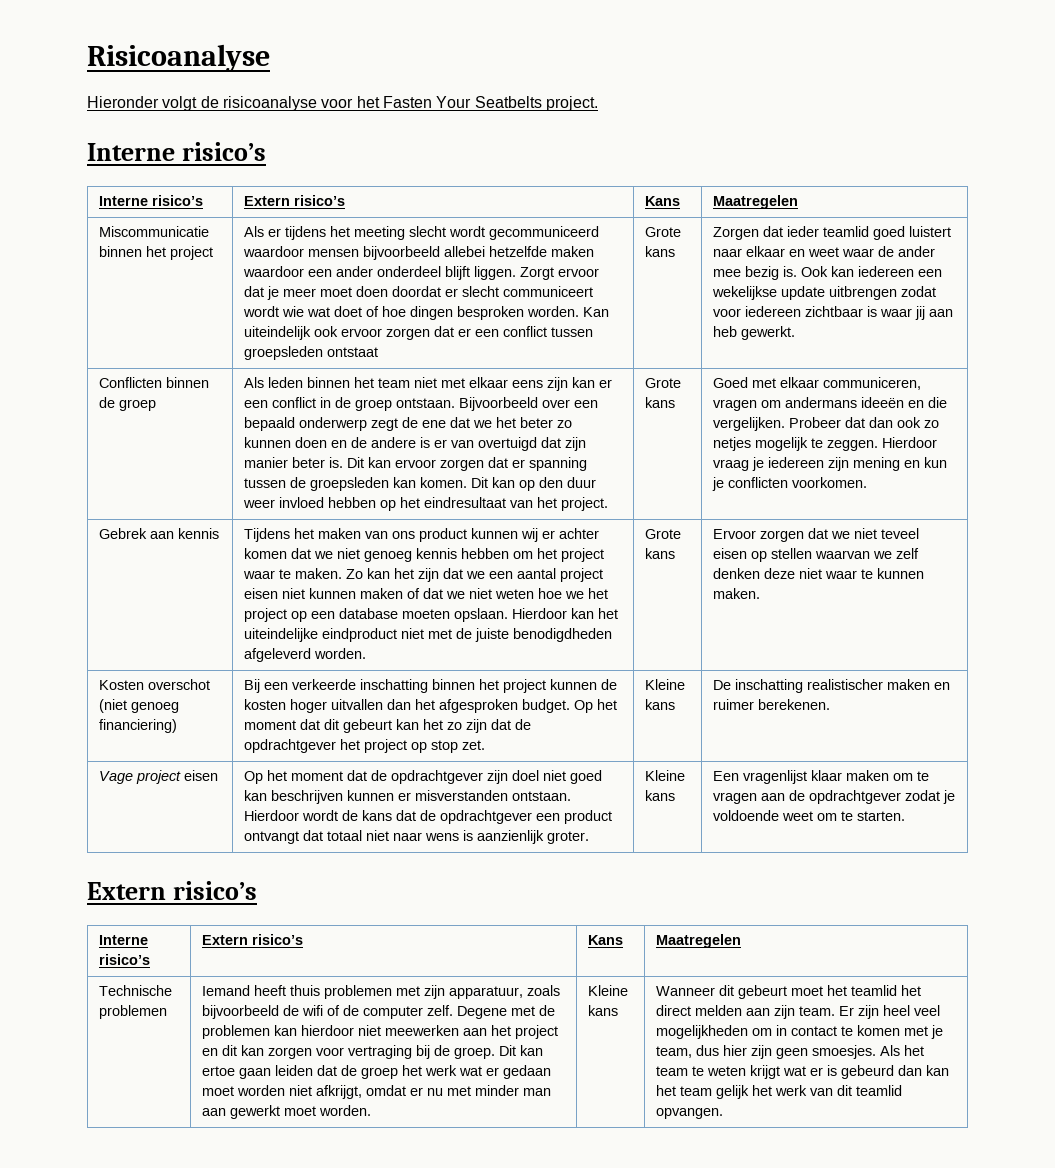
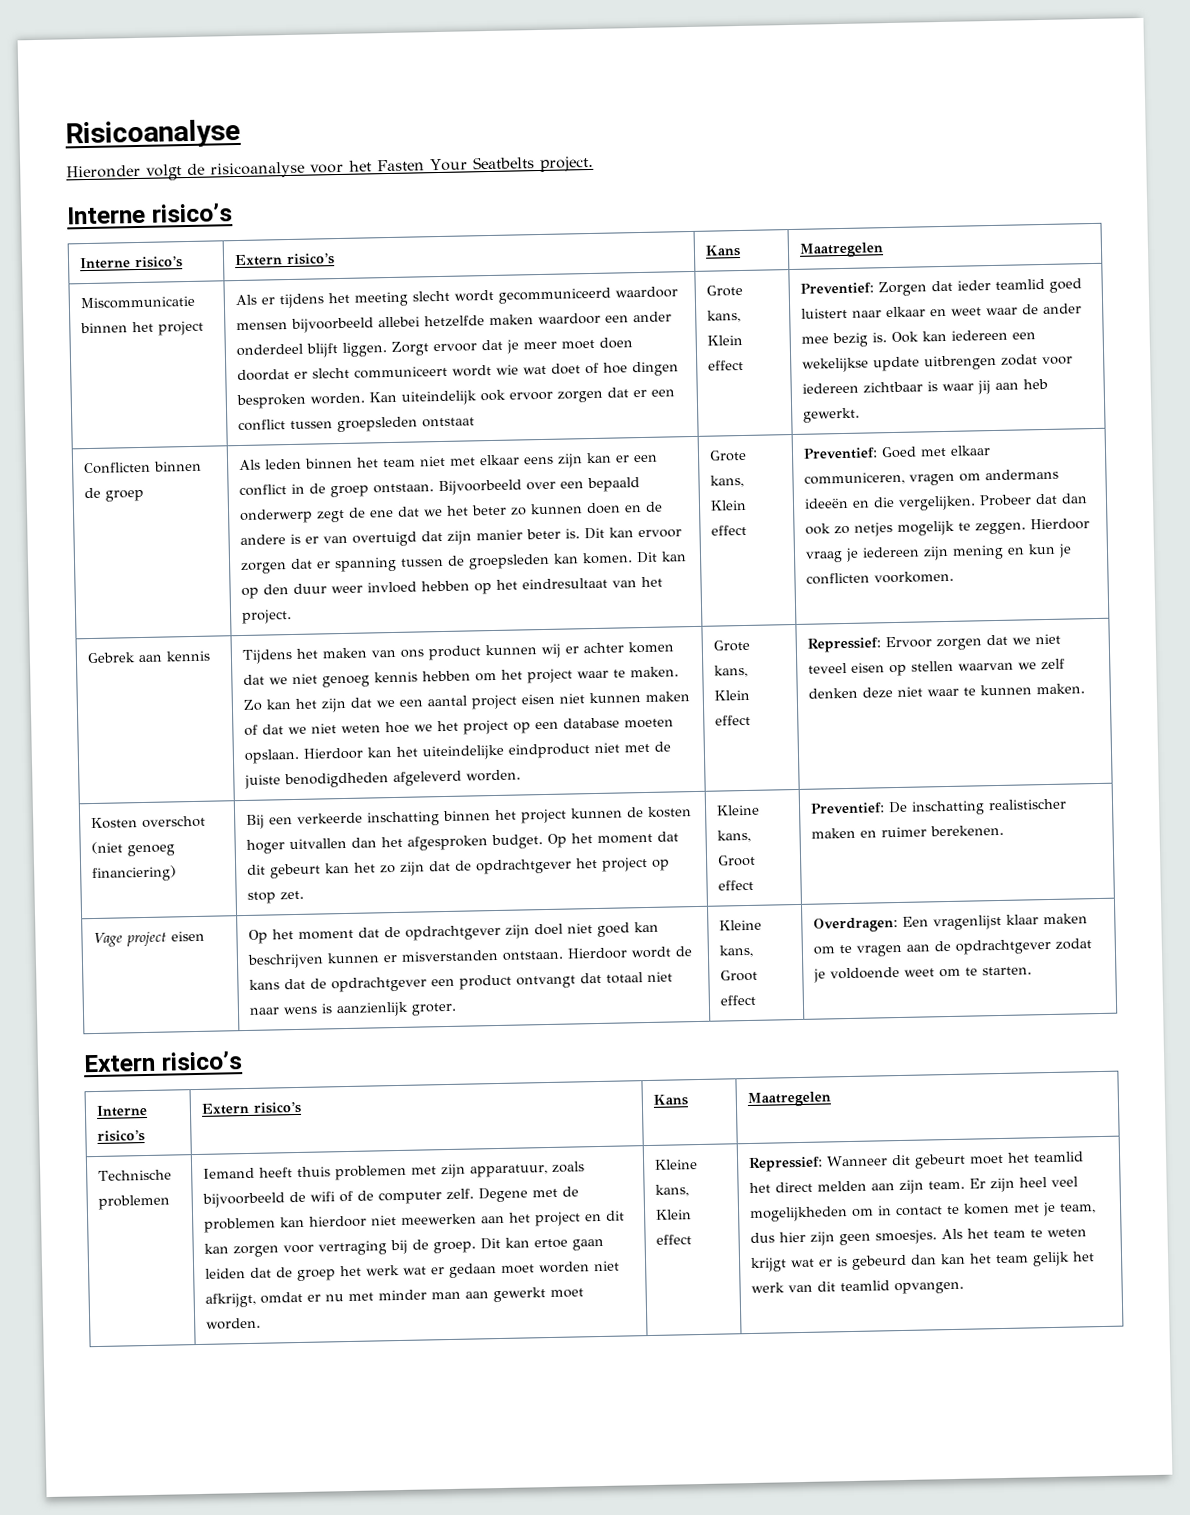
- Grote kans | Zorgen dat ieder teamlid goed luistert naar elkaar en weet waar de ander mee bezig is.
+ Grote kans, Klein effect | Preventief: Zorgen dat ieder teamlid goed luistert naar elkaar en weet waar de ander mee bezig is.
- Grote kans | Goed met elkaar communiceren, vragen om andermans ideeën en die vergelijken.
+ Grote kans, Klein effect | Preventief: Goed met elkaar communiceren, vragen om andermans ideeën en die vergelijken.
- Grote kans | Ervoor zorgen dat we niet teveel eisen op stellen waarvan we zelf denken deze niet waar te kunnen maken.
+ Grote kans, Klein effect | Repressief: Ervoor zorgen dat we niet teveel eisen op stellen waarvan we zelf denken deze niet waar te kunnen maken.
- Kleine kans | De inschatting realistischer maken en ruimer berekenen.
+ Kleine kans, Groot effect | Preventief: De inschatting realistischer maken en ruimer berekenen.
- Kleine kans | Een vragenlijst klaar maken om te vragen aan de opdrachtgever zodat je voldoende weet om te starten.
+ Kleine kans, Groot effect | Overdragen: Een vragenlijst klaar maken om te vragen aan de opdrachtgever zodat je voldoende weet om te starten.
- Kleine kans | Wanneer dit gebeurt moet het teamlid het direct melden aan zijn team.
+ Kleine kans, Klein effect | Repressief: Wanneer dit gebeurt moet het teamlid het direct melden aan zijn team.

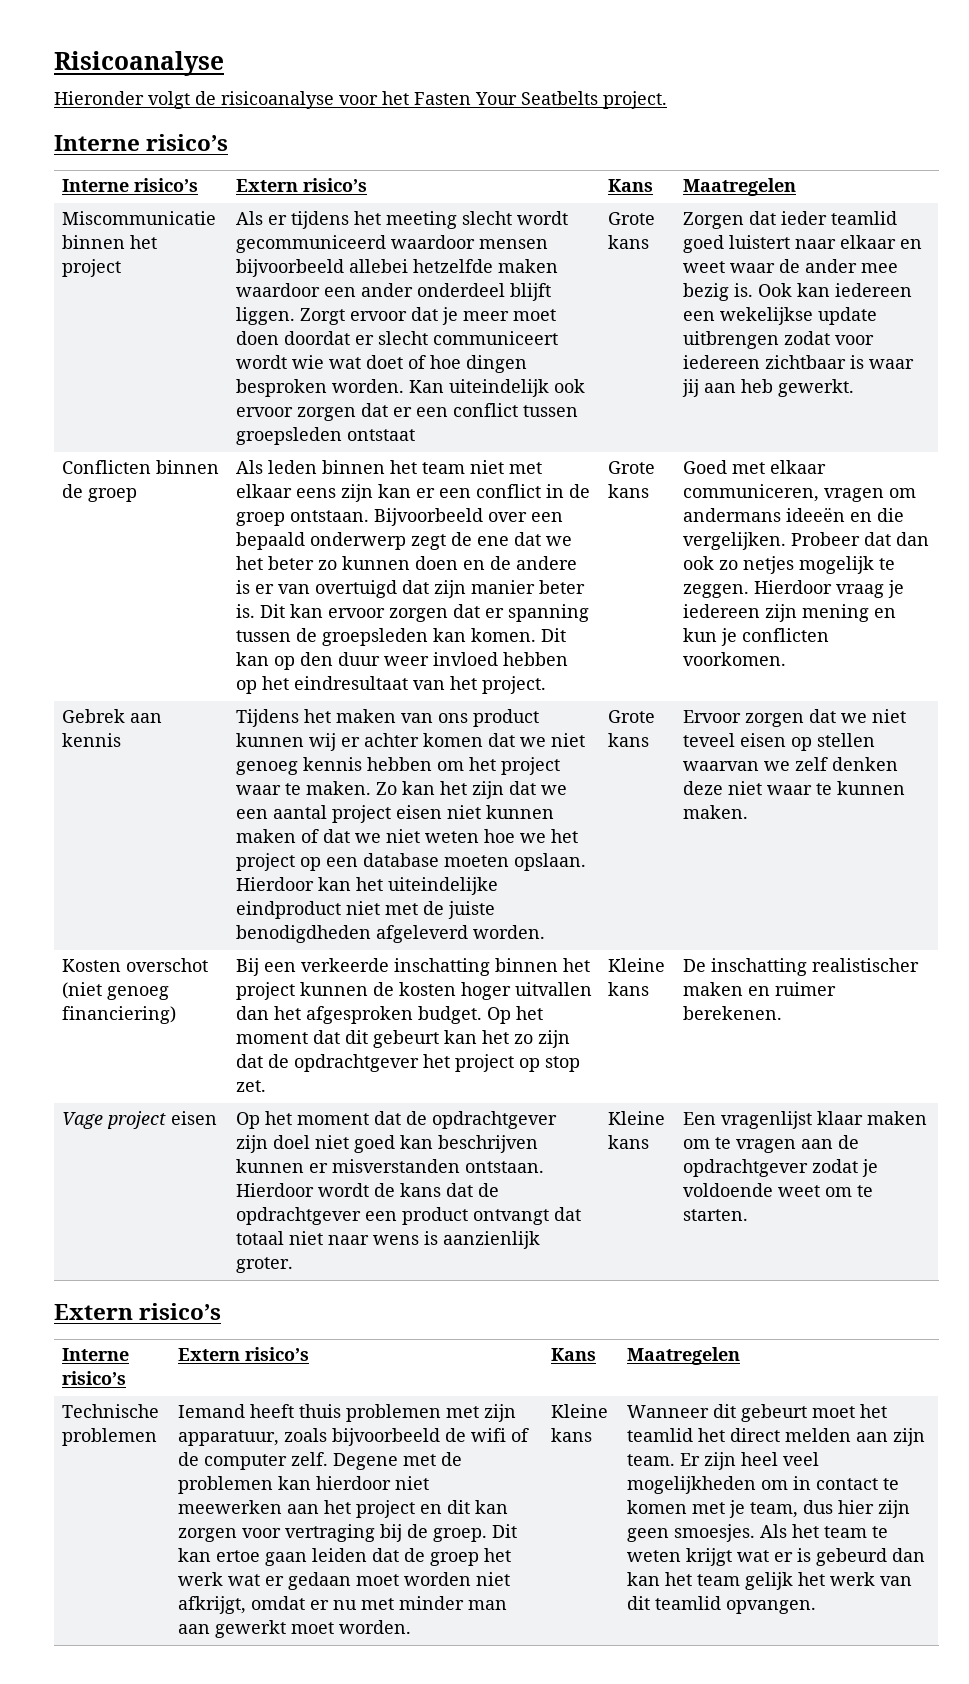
- Grote kans, Klein effect | Preventief: Zorgen dat ieder teamlid goed luistert naar elkaar en weet waar de ander mee bezig is.
+ Grote kans | Zorgen dat ieder teamlid goed luistert naar elkaar en weet waar de ander mee bezig is.
- Grote kans, Klein effect | Preventief: Goed met elkaar communiceren, vragen om andermans ideeën en die vergelijken.
+ Grote kans | Goed met elkaar communiceren, vragen om andermans ideeën en die vergelijken.
- Grote kans, Klein effect | Repressief: Ervoor zorgen dat we niet teveel eisen op stellen waarvan we zelf denken deze niet waar te kunnen maken.
+ Grote kans | Ervoor zorgen dat we niet teveel eisen op stellen waarvan we zelf denken deze niet waar te kunnen maken.
- Kleine kans, Groot effect | Preventief: De inschatting realistischer maken en ruimer berekenen.
+ Kleine kans | De inschatting realistischer maken en ruimer berekenen.
- Kleine kans, Groot effect | Overdragen: Een vragenlijst klaar maken om te vragen aan de opdrachtgever zodat je voldoende weet om te starten.
+ Kleine kans | Een vragenlijst klaar maken om te vragen aan de opdrachtgever zodat je voldoende weet om te starten.
- Kleine kans, Klein effect | Repressief: Wanneer dit gebeurt moet het teamlid het direct melden aan zijn team.
+ Kleine kans | Wanneer dit gebeurt moet het teamlid het direct melden aan zijn team.

